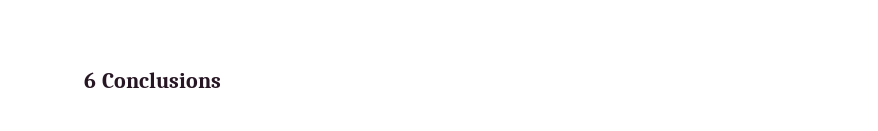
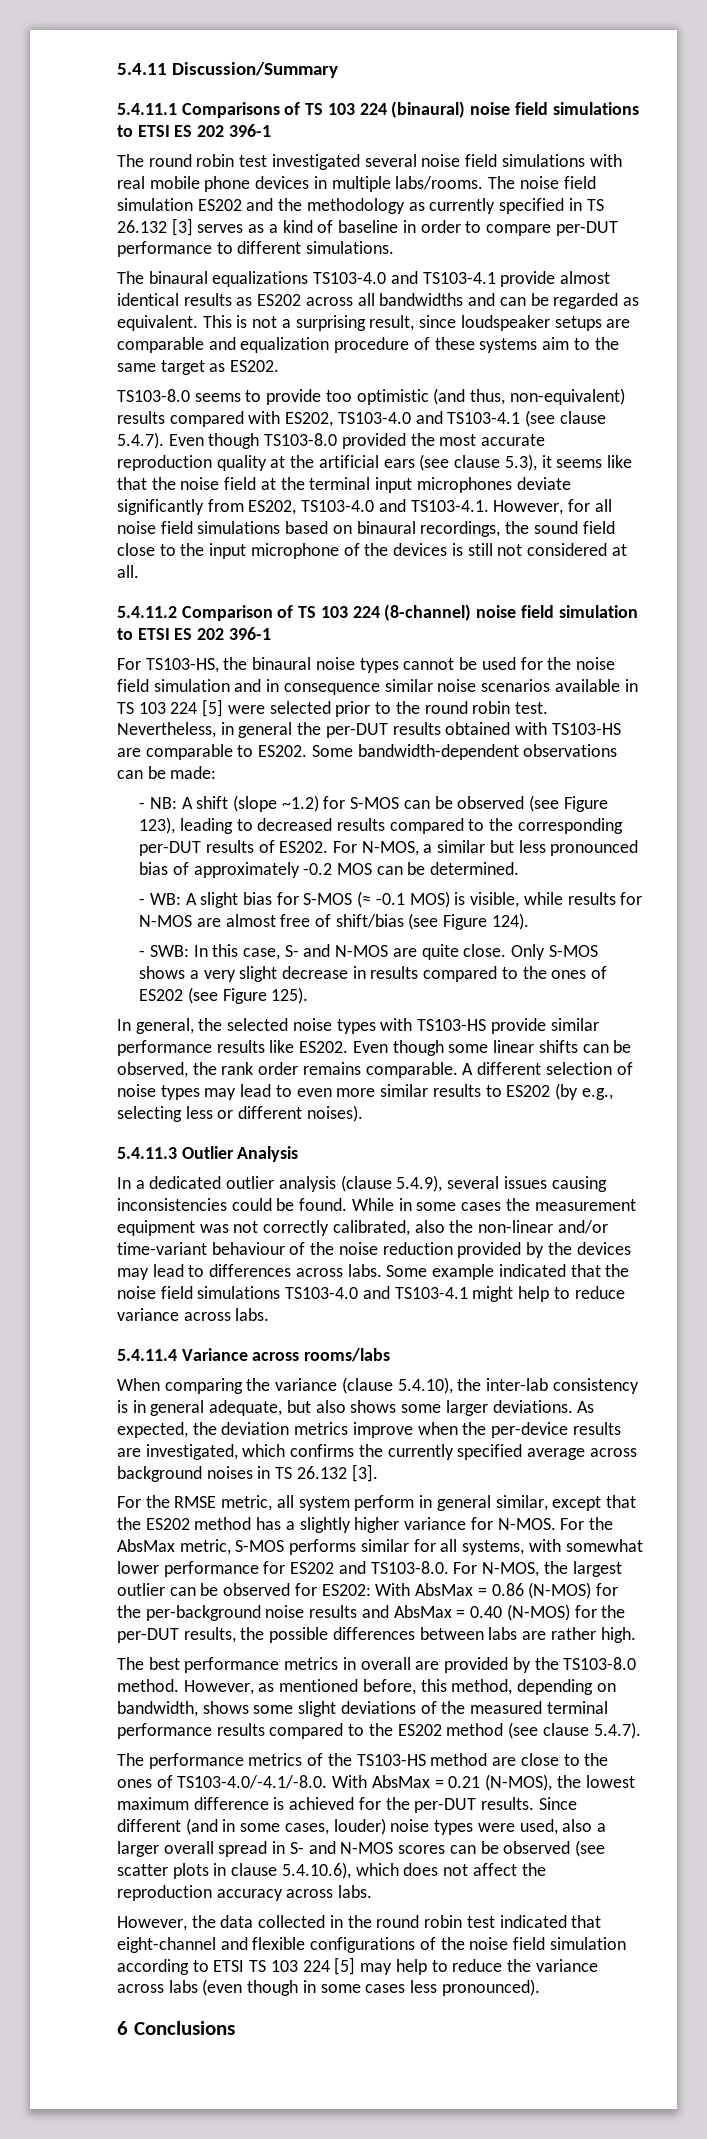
+ 5.4.11 Discussion/Summary
+ 5.4.11.1 Comparisons of TS 103 224 (binaural) noise field simulations to ETSI ES 202 396-1
+ The round robin test investigated several noise field simulations with real mobile phone devices in multiple labs/rooms. The noise field simulation ES202 and the methodology as currently specified in TS 26.132 [3] serves as a kind of baseline in order to compare per-DUT performance to different simulations.
+ The binaural equalizations TS103-4.0 and TS103-4.1 provide almost identical results as ES202 across all bandwidths and can be regarded as equivalent. This is not a surprising result, since loudspeaker setups are comparable and equalization procedure of these systems aim to the same target as ES202.
+ TS103-8.0 seems to provide too optimistic (and thus, non-equivalent) results compared with ES202, TS103-4.0 and TS103-4.1 (see clause 5.4.7). Even though TS103-8.0 provided the most accurate reproduction quality at the artificial ears (see clause 5.3), it seems like that the noise field at the terminal input microphones deviate significantly from ES202, TS103-4.0 and TS103-4.1. However, for all noise field simulations based on binaural recordings, the sound field close to the input microphone of the devices is still not considered at all.
+ 5.4.11.2 Comparison of TS 103 224 (8-channel) noise field simulation to ETSI ES 202 396-1
+ For TS103-HS, the binaural noise types cannot be used for the noise field simulation and in consequence similar noise scenarios available in TS 103 224 [5] were selected prior to the round robin test. Nevertheless, in general the per-DUT results obtained with TS103-HS are comparable to ES202. Some bandwidth-dependent observations can be made:
+ - NB: A shift (slope ~1.2) for S-MOS can be observed (see Figure 123), leading to decreased results compared to the corresponding per-DUT results of ES202. For N-MOS, a similar but less pronounced bias of approximately -0.2 MOS can be determined.
+ - WB: A slight bias for S-MOS (≈ -0.1 MOS) is visible, while results for N-MOS are almost free of shift/bias (see Figure 124).
+ - SWB: In this case, S- and N-MOS are quite close. Only S-MOS shows a very slight decrease in results compared to the ones of ES202 (see Figure 125).
+ In general, the selected noise types with TS103-HS provide similar performance results like ES202. Even though some linear shifts can be observed, the rank order remains comparable. A different selection of noise types may lead to even more similar results to ES202 (by e.g., selecting less or different noises).
+ 5.4.11.3 Outlier Analysis
+ In a dedicated outlier analysis (clause 5.4.9), several issues causing inconsistencies could be found. While in some cases the measurement equipment was not correctly calibrated, also the non-linear and/or time-variant behaviour of the noise reduction provided by the devices may lead to differences across labs. Some example indicated that the noise field simulations TS103-4.0 and TS103-4.1 might help to reduce variance across labs.
+ 5.4.11.4 Variance across rooms/labs
+ When comparing the variance (clause 5.4.10), the inter-lab consistency is in general adequate, but also shows some larger deviations. As expected, the deviation metrics improve when the per-device results are investigated, which confirms the currently specified average across background noises in TS 26.132 [3].
+ For the RMSE metric, all system perform in general similar, except that the ES202 method has a slightly higher variance for N-MOS. For the AbsMax metric, S-MOS performs similar for all systems, with somewhat lower performance for ES202 and TS103-8.0. For N-MOS, the largest outlier can be observed for ES202: With AbsMax = 0.86 (N-MOS) for the per-background noise results and AbsMax = 0.40 (N-MOS) for the per-DUT results, the possible differences between labs are rather high.
+ The best performance metrics in overall are provided by the TS103-8.0 method. However, as mentioned before, this method, depending on bandwidth, shows some slight deviations of the measured terminal performance results compared to the ES202 method (see clause 5.4.7).
+ The performance metrics of the TS103-HS method are close to the ones of TS103-4.0/-4.1/-8.0. With AbsMax = 0.21 (N-MOS), the lowest maximum difference is achieved for the per-DUT results. Since different (and in some cases, louder) noise types were used, also a larger overall spread in S- and N-MOS scores can be observed (see scatter plots in clause 5.4.10.6), which does not affect the reproduction accuracy across labs.
+ However, the data collected in the round robin test indicated that eight-channel and flexible configurations of the noise field simulation according to ETSI TS 103 224 [5] may help to reduce the variance across labs (even though in some cases less pronounced).

